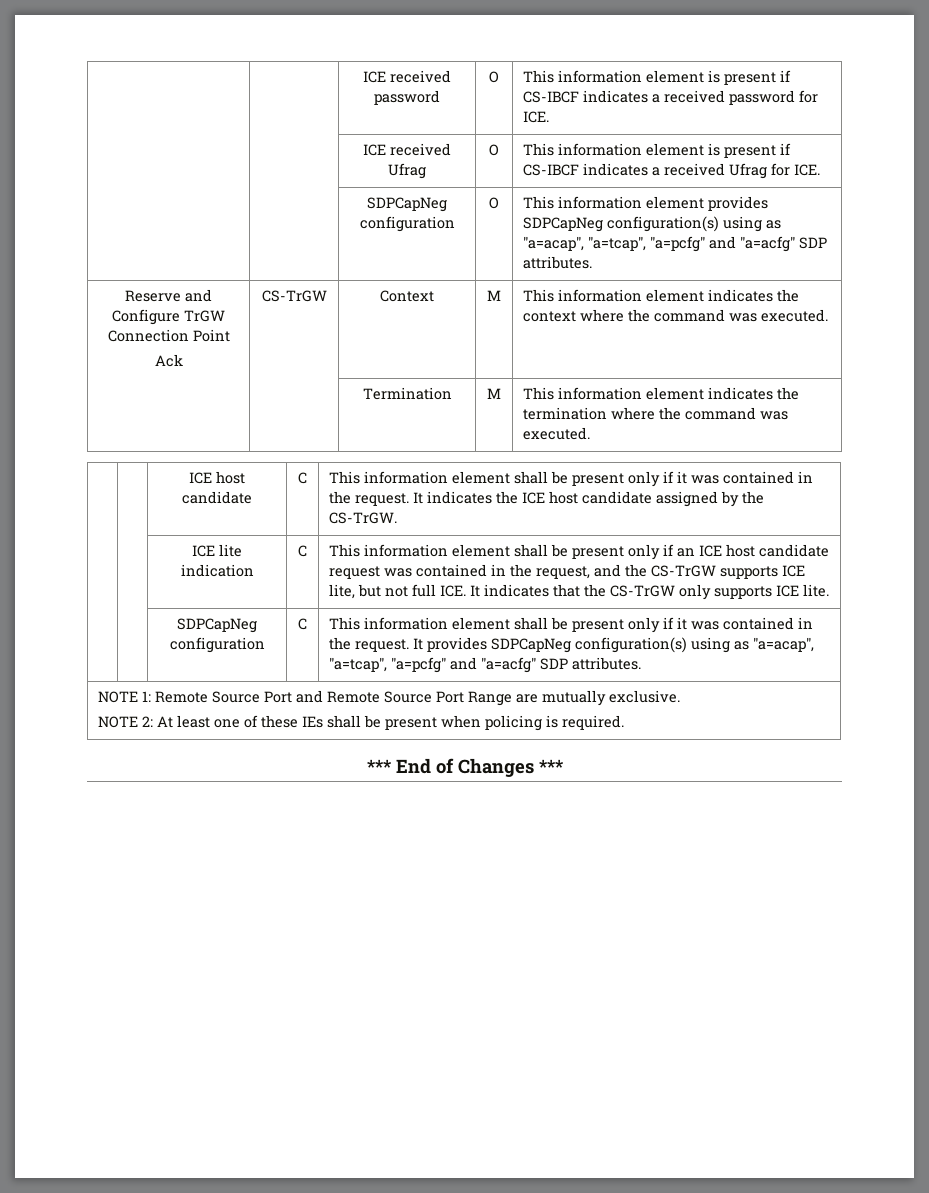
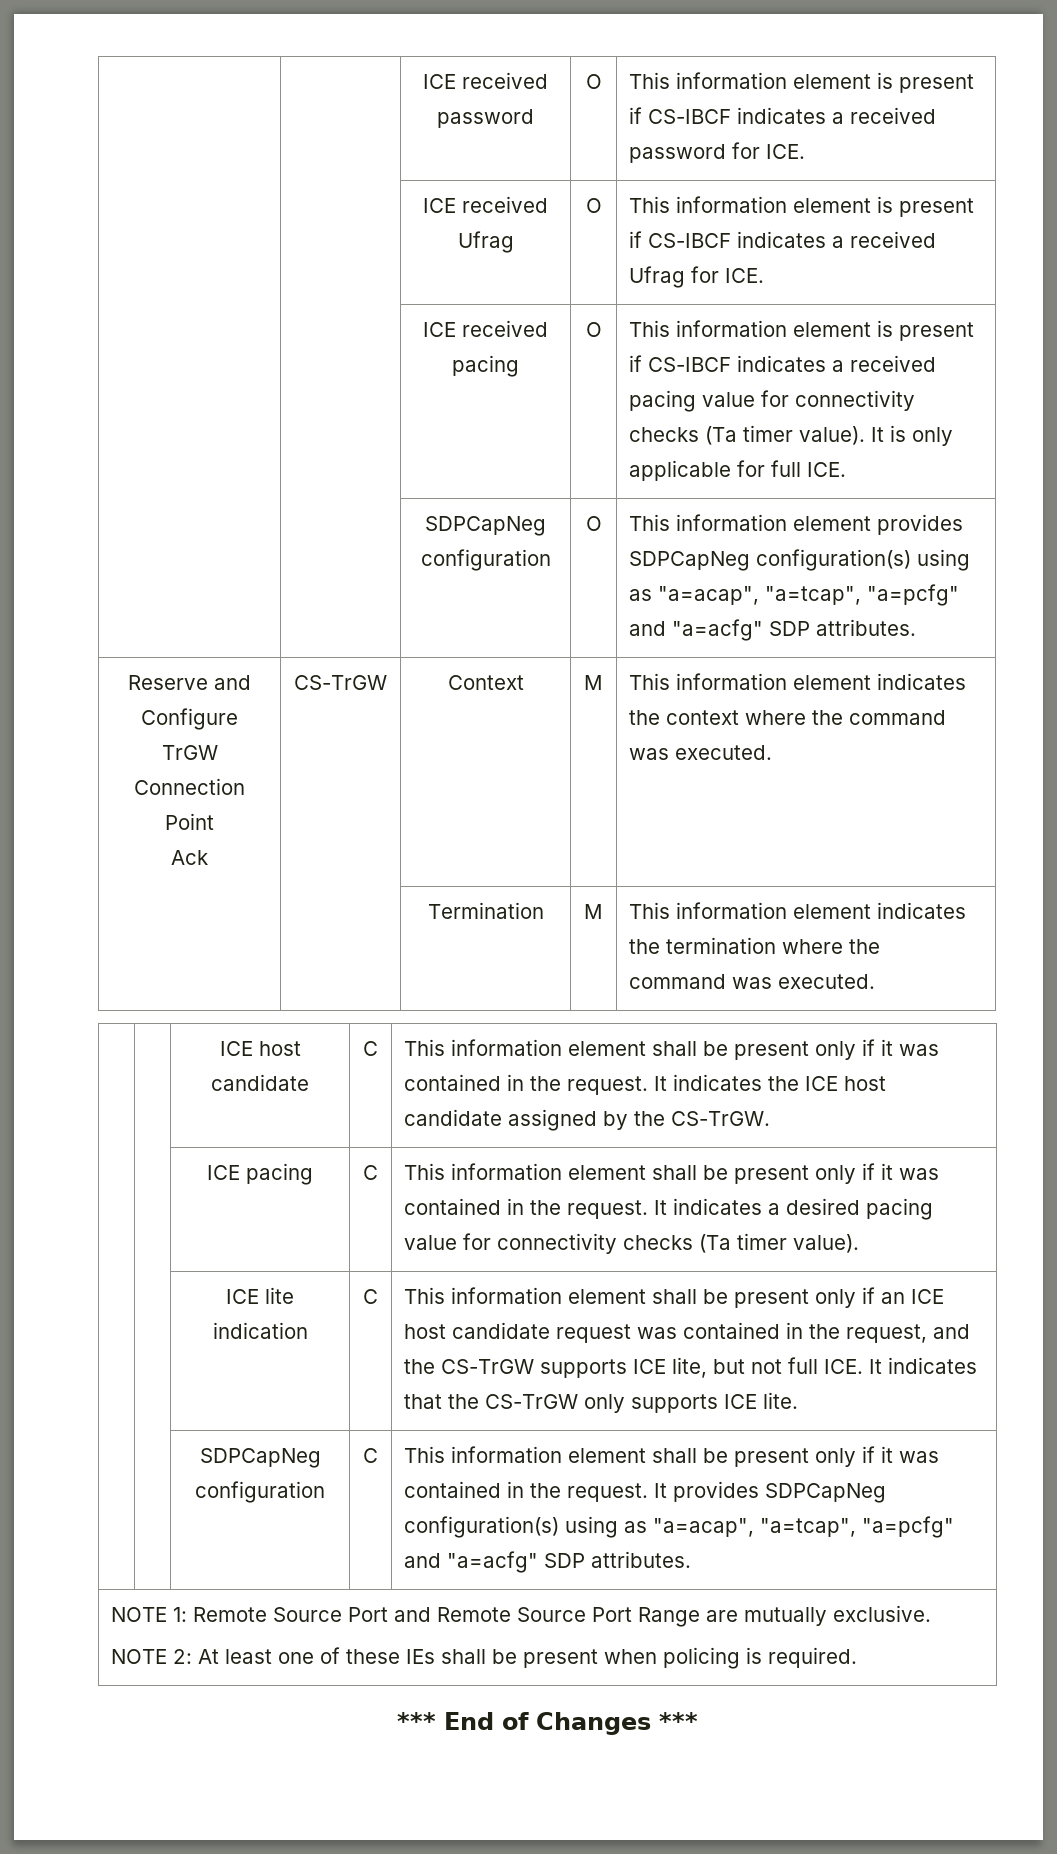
+ | | ICE received pacing | O | This information element is present if CS-IBCF indicates a received pacing value for connectivity checks (Ta timer value). It is only applicable for full ICE.
+ | | ICE pacing | C | This information element shall be present only if it was contained in the request. It indicates a desired pacing value for connectivity checks (Ta timer value).

